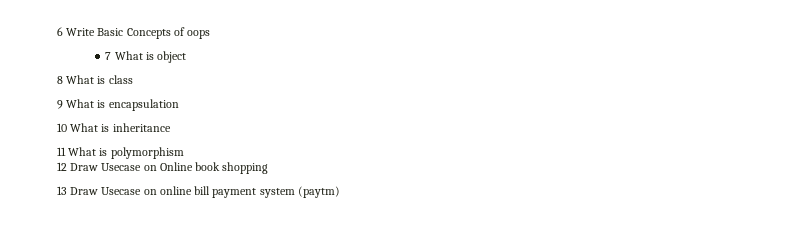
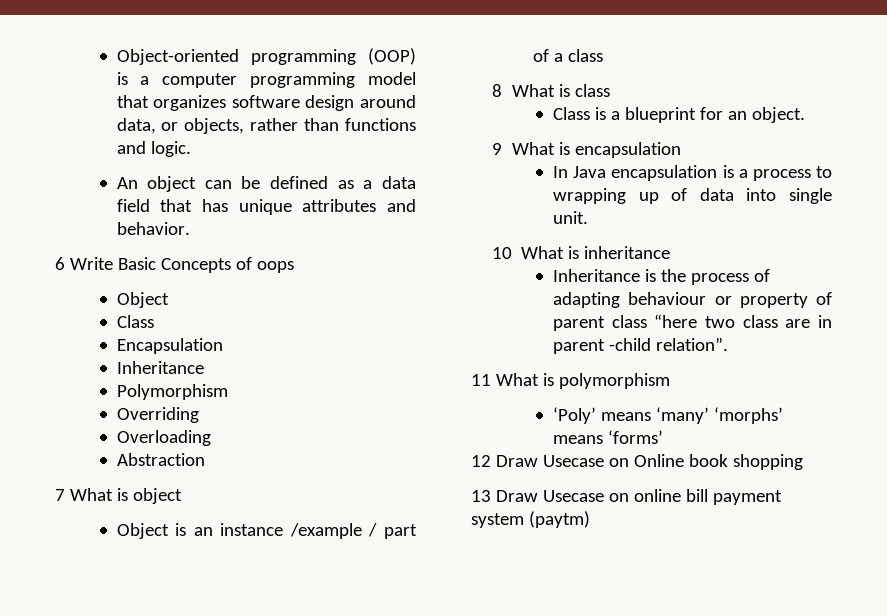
+ Object-oriented programming (OOP) is a computer programming model that organizes software design around data, or objects, rather than functions and logic.
+ An object can be defined as a data field that has unique attributes and behavior.
  6 Write Basic Concepts of oops
+ Object
+ Class
+ Encapsulation
+ Inheritance
+ Polymorphism
+ Overriding
+ Overloading
+ Abstraction
  7 What is object
+ Object is an instance /example / part of a class
  8 What is class
+ Class is a blueprint for an object.
  9 What is encapsulation
+ In Java encapsulation is a process to wrapping up of data into single unit.
  10 What is inheritance
+ Inheritance is the process of adapting behaviour or property of parent class “here two class are in parent -child relation”.
  11 What is polymorphism
+ ‘Poly’ means ‘many’ ‘morphs’ means ‘forms’

